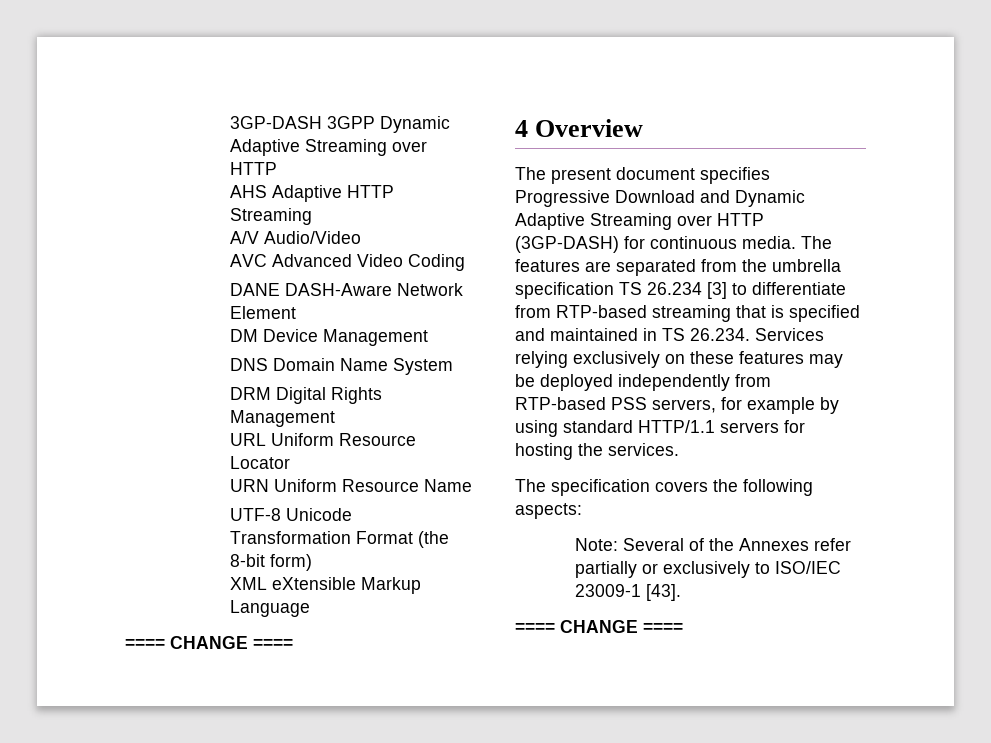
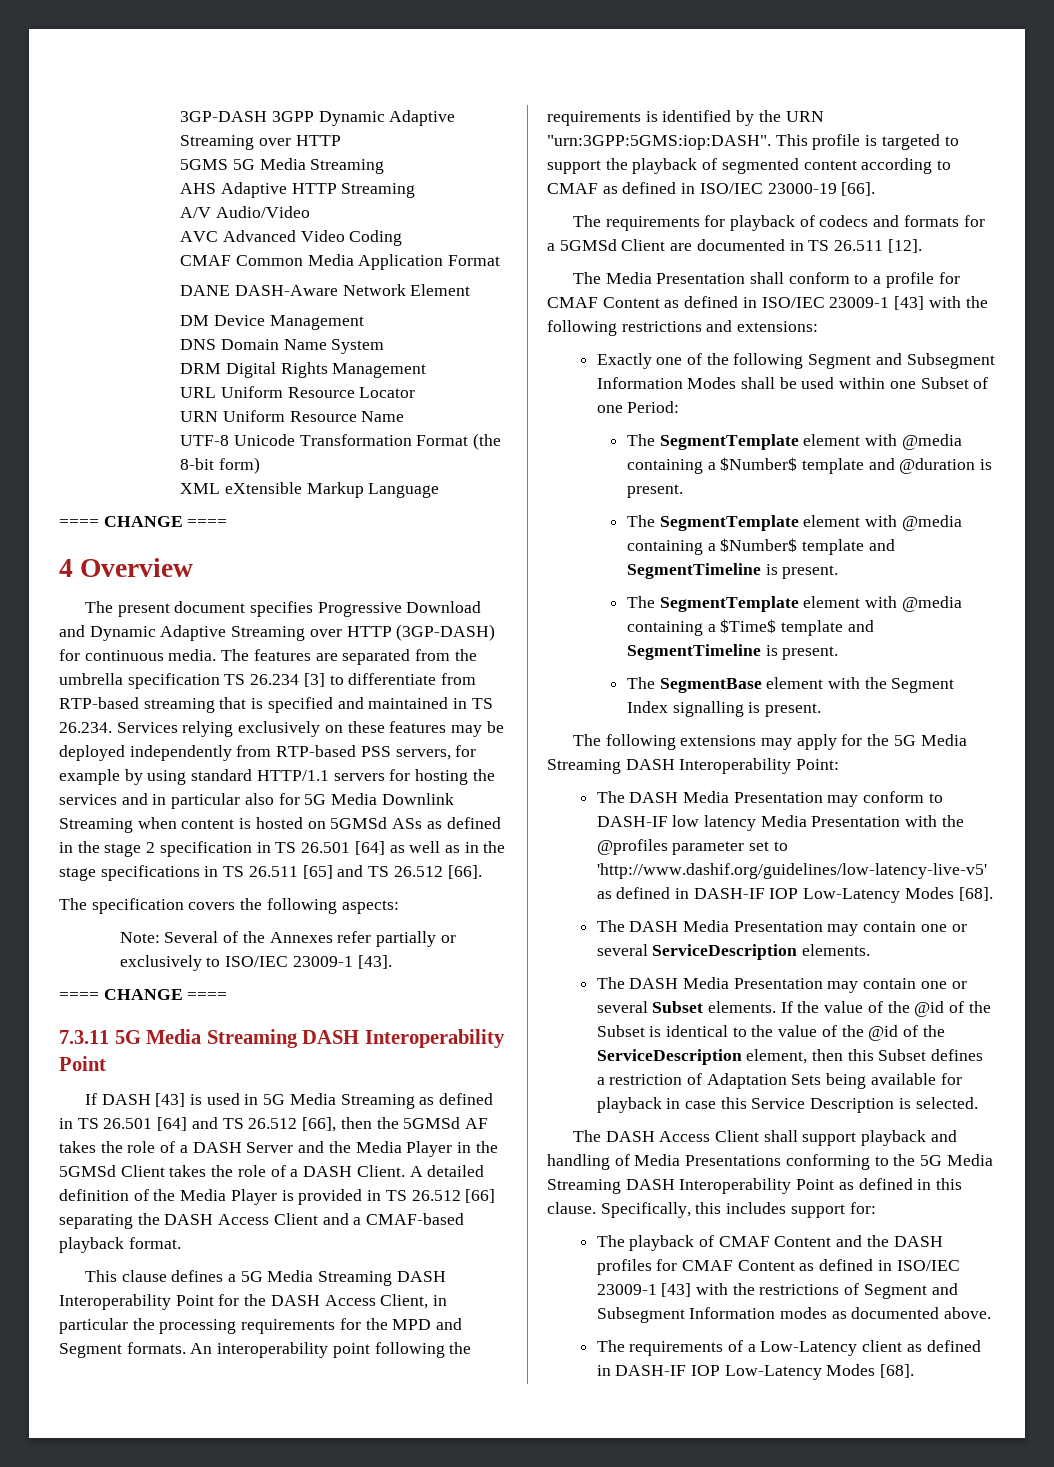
+ 5GMS 5G Media Streaming
+ CMAF Common Media Application Format
- The features are separated from the umbrella specification TS 26.234 [3] to differentiate from RTP-based streaming that is specified and maintained in TS 26.234. Services relying exclusively on these features may be deployed independently from RTP-based PSS servers, for example by using standard HTTP/1.1 servers for hosting the services.
+ The features are separated from the umbrella specification TS 26.234 [3] to differentiate from RTP-based streaming that is specified and maintained in TS 26.234. Services relying exclusively on these features may be deployed independently from RTP-based PSS servers, for example by using standard HTTP/1.1 servers for hosting the services and in particular also for 5G Media Downlink Streaming when content is hosted on 5GMSd ASs as defined in the stage 2 specification in TS 26.501 [64] as well as in the stage specifications in TS 26.511 [65] and TS 26.512 [66].
+ 7.3.11 5G Media Streaming DASH Interoperability Point
+ If DASH [43] is used in 5G Media Streaming as defined in TS 26.501 [64] and TS 26.512 [66], then the 5GMSd AF takes the role of a DASH Server and the Media Player in the 5GMSd Client takes the role of a DASH Client. A detailed definition of the Media Player is provided in TS 26.512 [66] separating the DASH Access Client and a CMAF-based playback format.
+ This clause defines a 5G Media Streaming DASH Interoperability Point for the DASH Access Client, in particular the processing requirements for the MPD and Segment formats. An interoperability point following the requirements is identified by the URN "urn:3GPP:5GMS:iop:DASH". This profile is targeted to support the playback of segmented content according to CMAF as defined in ISO/IEC 23000-19 [66].
+ The requirements for playback of codecs and formats for a 5GMSd Client are documented in TS 26.511 [12].
+ The Media Presentation shall conform to a profile for CMAF Content as defined in ISO/IEC 23009-1 [43] with the following restrictions and extensions:
+ Exactly one of the following Segment and Subsegment Information Modes shall be used within one Subset of one Period:
+ The SegmentTemplate element with @media containing a $Number$ template and @duration is present.
+ The SegmentTemplate element with @media containing a $Number$ template and SegmentTimeline is present.
+ The SegmentTemplate element with @media containing a $Time$ template and SegmentTimeline is present.
+ The SegmentBase element with the Segment Index signalling is present.
+ The following extensions may apply for the 5G Media Streaming DASH Interoperability Point:
+ The DASH Media Presentation may conform to DASH-IF low latency Media Presentation with the @profiles parameter set to 'http://www.dashif.org/guidelines/low-latency-live-v5' as defined in DASH-IF IOP Low-Latency Modes [68].
+ The DASH Media Presentation may contain one or several ServiceDescription elements.
+ The DASH Media Presentation may contain one or several Subset elements. If the value of the @id of the Subset is identical to the value of the @id of the ServiceDescription element, then this Subset defines a restriction of Adaptation Sets being available for playback in case this Service Description is selected.
+ The DASH Access Client shall support playback and handling of Media Presentations conforming to the 5G Media Streaming DASH Interoperability Point as defined in this clause. Specifically, this includes support for:
+ The playback of CMAF Content and the DASH profiles for CMAF Content as defined in ISO/IEC 23009-1 [43] with the restrictions of Segment and Subsegment Information modes as documented above.
+ The requirements of a Low-Latency client as defined in DASH-IF IOP Low-Latency Modes [68].

